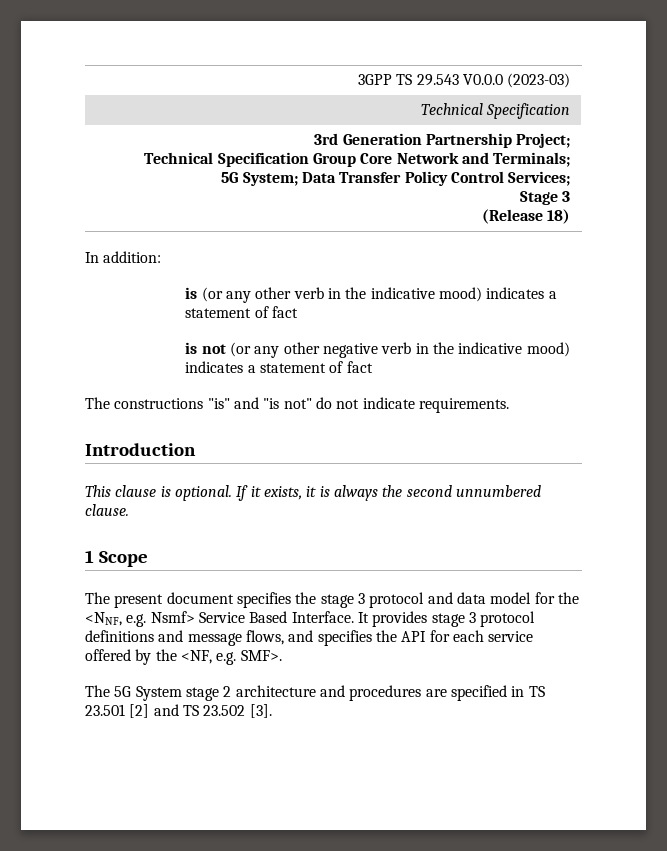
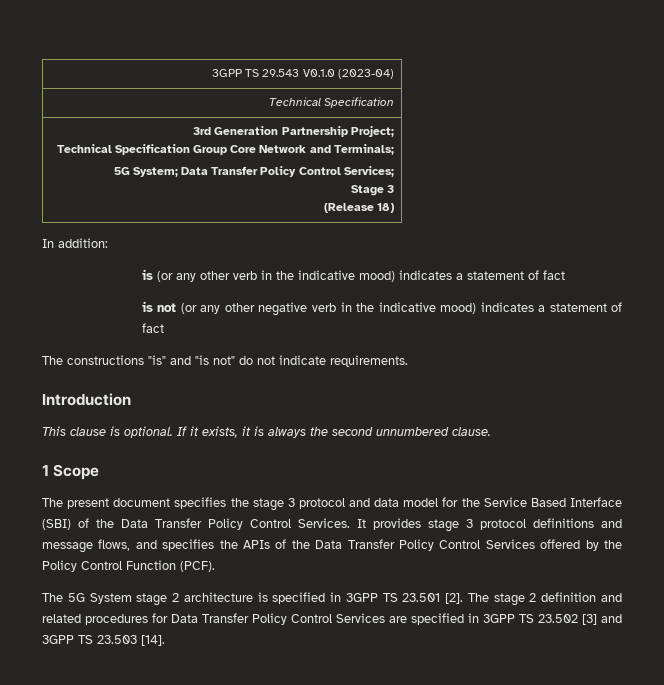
- 3GPP TS 29.543 V0.0.0 (2023-03)
+ 3GPP TS 29.543 V0.1.0 (2023-04)
- The present document specifies the stage 3 protocol and data model for the <NNF, e.g. Nsmf> Service Based Interface.
+ The present document specifies the stage 3 protocol and data model for the Service Based Interface (SBI) of the Data Transfer Policy Control Services.
- It provides stage 3 protocol definitions and message flows, and specifies the API for each service offered by the <NF, e.g. SMF>.
+ It provides stage 3 protocol definitions and message flows, and specifies the APIs of the Data Transfer Policy Control Services offered by the Policy Control Function (PCF).
- The 5G System stage 2 architecture and procedures are specified in TS 23.501 [2] and TS 23.502 [3].
+ The 5G System stage 2 architecture is specified in 3GPP TS 23.501 [2]. The stage 2 definition and related procedures for Data Transfer Policy Control Services are specified in 3GPP TS 23.502 [3] and 3GPP TS 23.503 [14].

